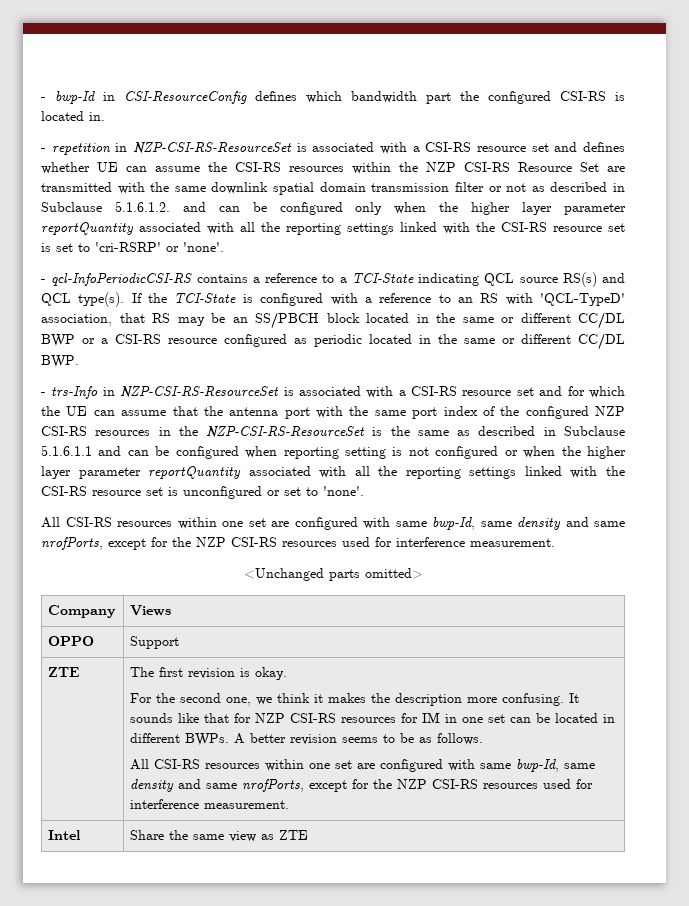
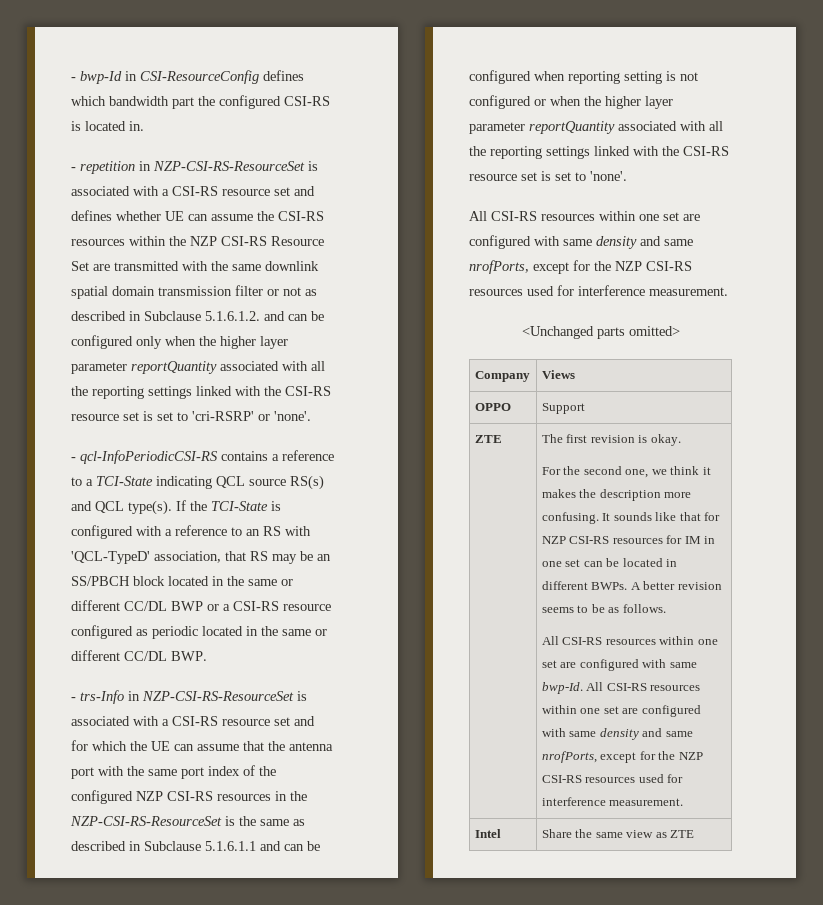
- - trs-Info in NZP-CSI-RS-ResourceSet is associated with a CSI-RS resource set and for which the UE can assume that the antenna port with the same port index of the configured NZP CSI-RS resources in the NZP-CSI-RS-ResourceSet is the same as described in Subclause 5.1.6.1.1 and can be configured when reporting setting is not configured or when the higher layer parameter reportQuantity associated with all the reporting settings linked with the CSI-RS resource set is unconfigured or set to 'none'.
- All CSI-RS resources within one set are configured with same bwp-Id, same density and same nrofPorts, except for the NZP CSI-RS resources used for interference measurement.
+ - trs-Info in NZP-CSI-RS-ResourceSet is associated with a CSI-RS resource set and for which the UE can assume that the antenna port with the same port index of the configured NZP CSI-RS resources in the NZP-CSI-RS-ResourceSet is the same as described in Subclause 5.1.6.1.1 and can be configured when reporting setting is not configured or when the higher layer parameter reportQuantity associated with all the reporting settings linked with the CSI-RS resource set is set to 'none'.
+ All CSI-RS resources within one set are configured with same density and same nrofPorts, except for the NZP CSI-RS resources used for interference measurement.
  A better revision seems to be as follows.
- All CSI-RS resources within one set are configured with same bwp-Id, same density and same nrofPorts, except for the NZP CSI-RS resources used for interference measurement.
+ All CSI-RS resources within one set are configured with same bwp-Id. All CSI-RS resources within one set are configured with same density and same nrofPorts, except for the NZP CSI-RS resources used for interference measurement.

